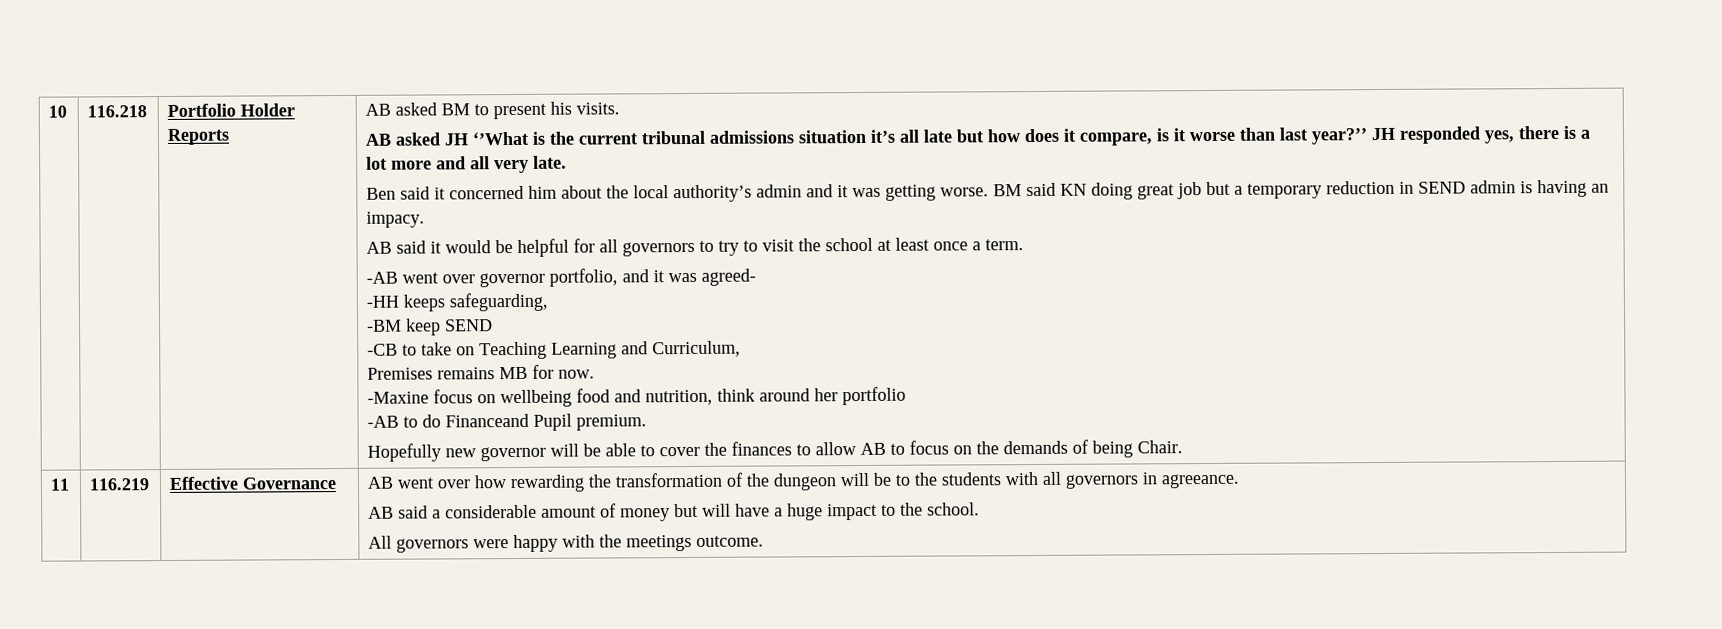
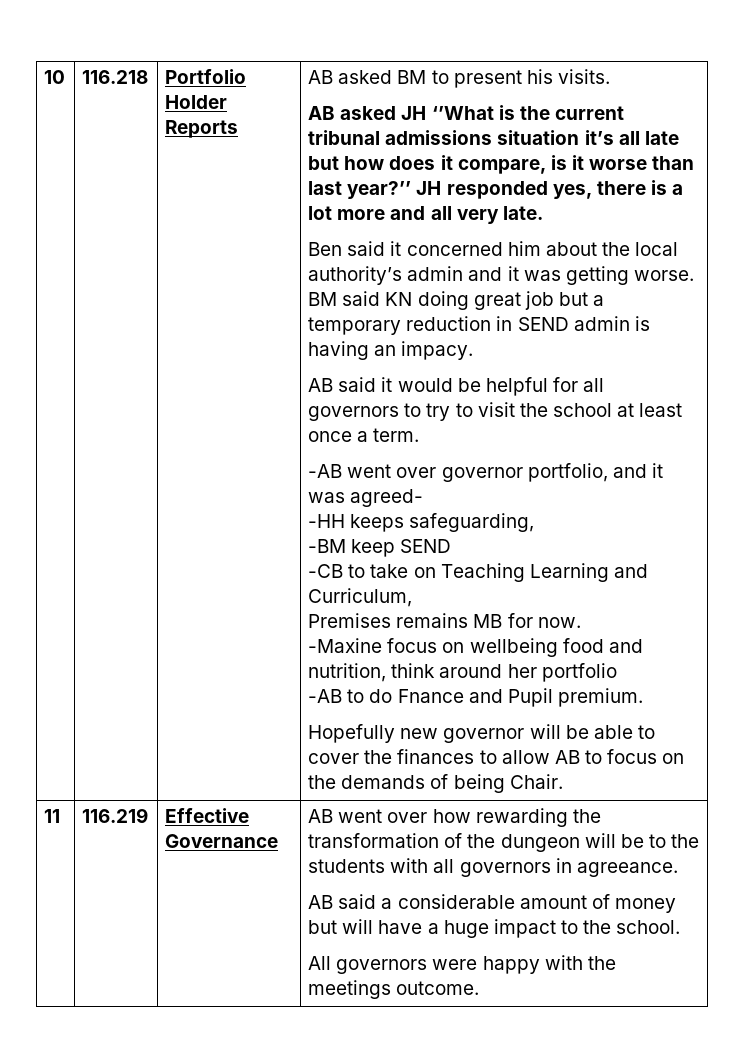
- -AB to do Financeand Pupil premium.
+ -AB to do Fnance and Pupil premium.

